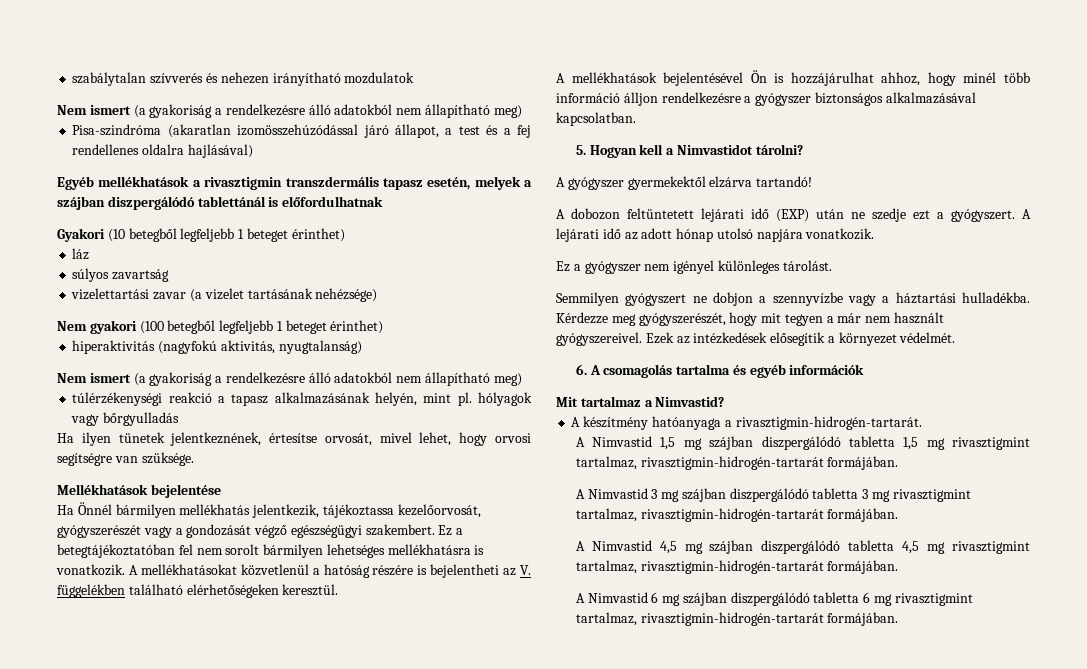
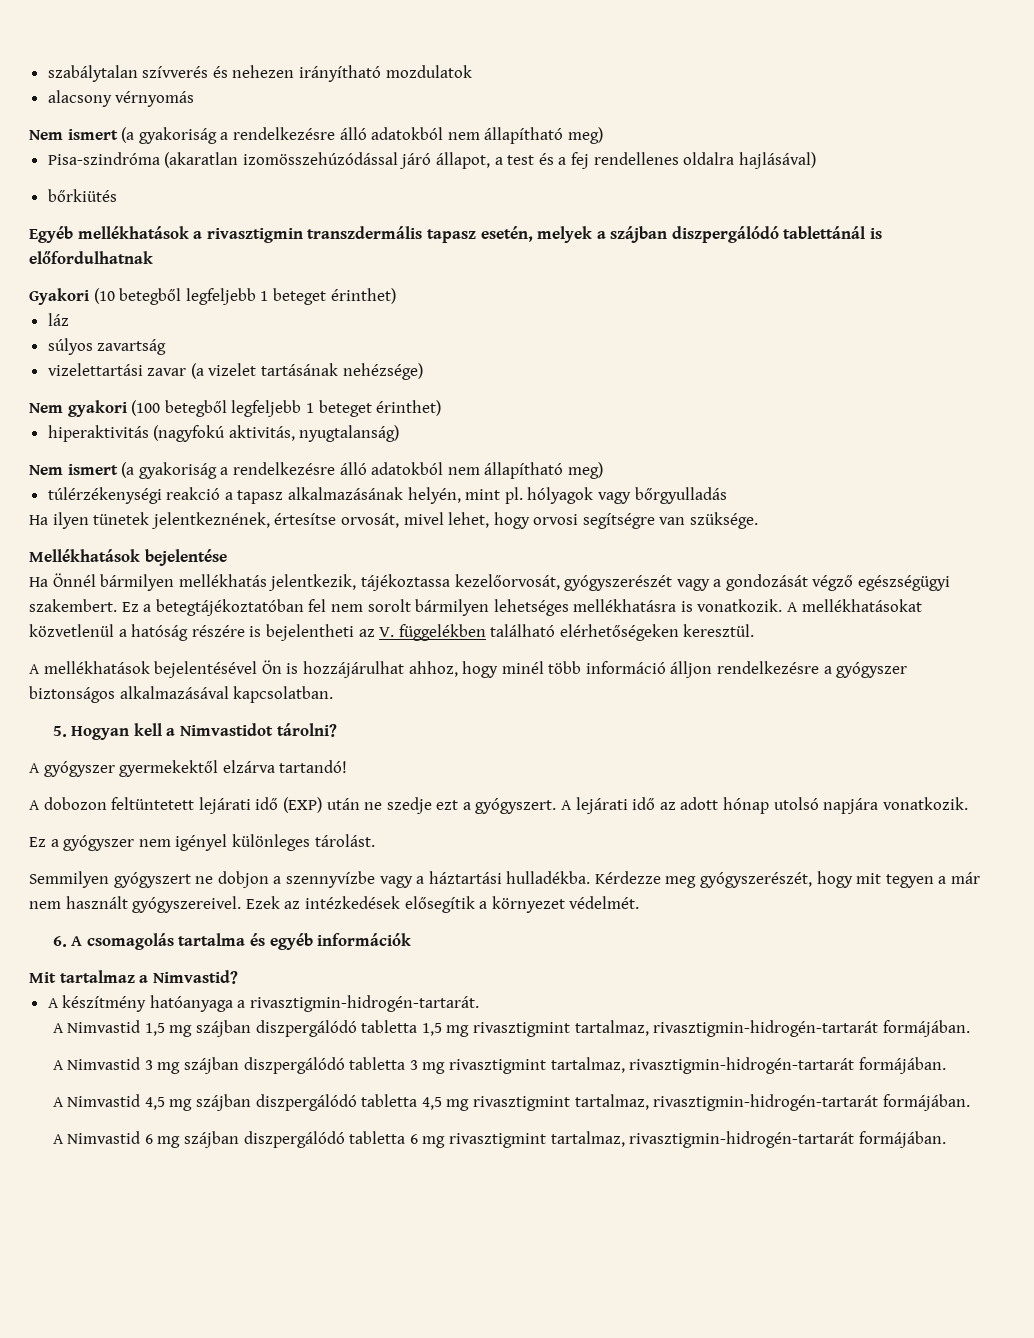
+ alacsony vérnyomás
+ bőrkiütés

